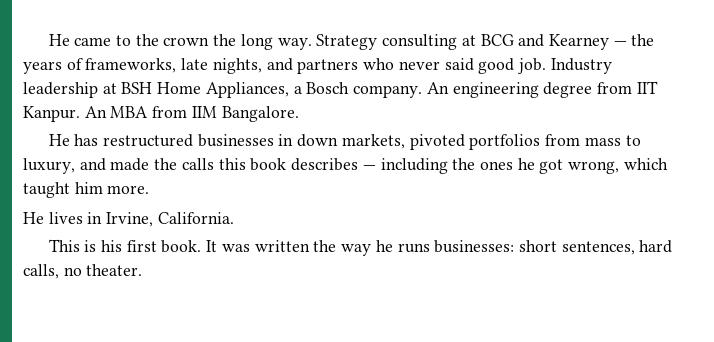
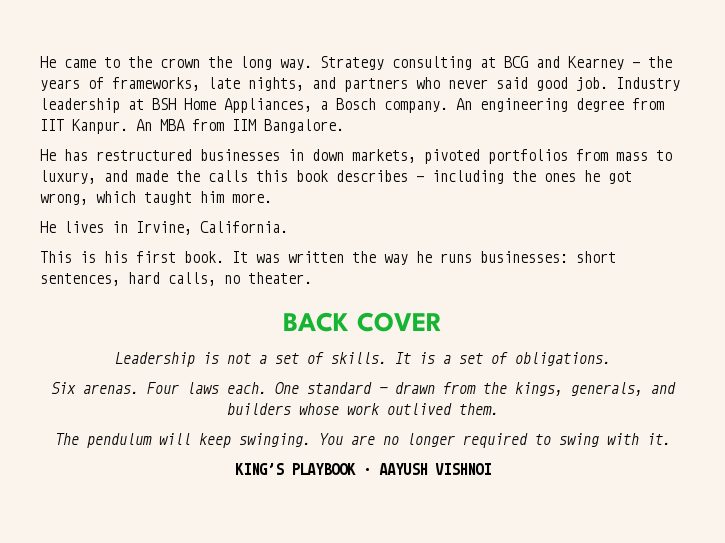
+ BACK COVER
+ Leadership is not a set of skills. It is a set of obligations.
+ Six arenas. Four laws each. One standard — drawn from the kings, generals, and builders whose work outlived them.
+ The pendulum will keep swinging. You are no longer required to swing with it.
+ KING’S PLAYBOOK · AAYUSH VISHNOI

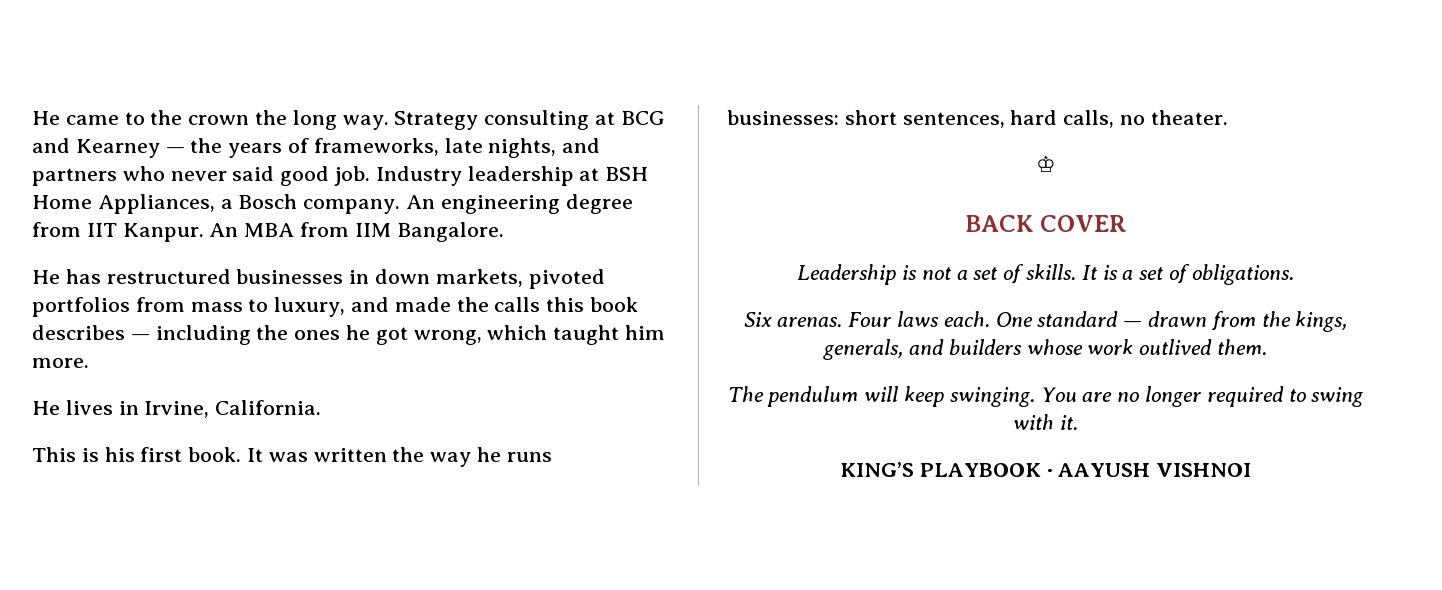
+ ♔

